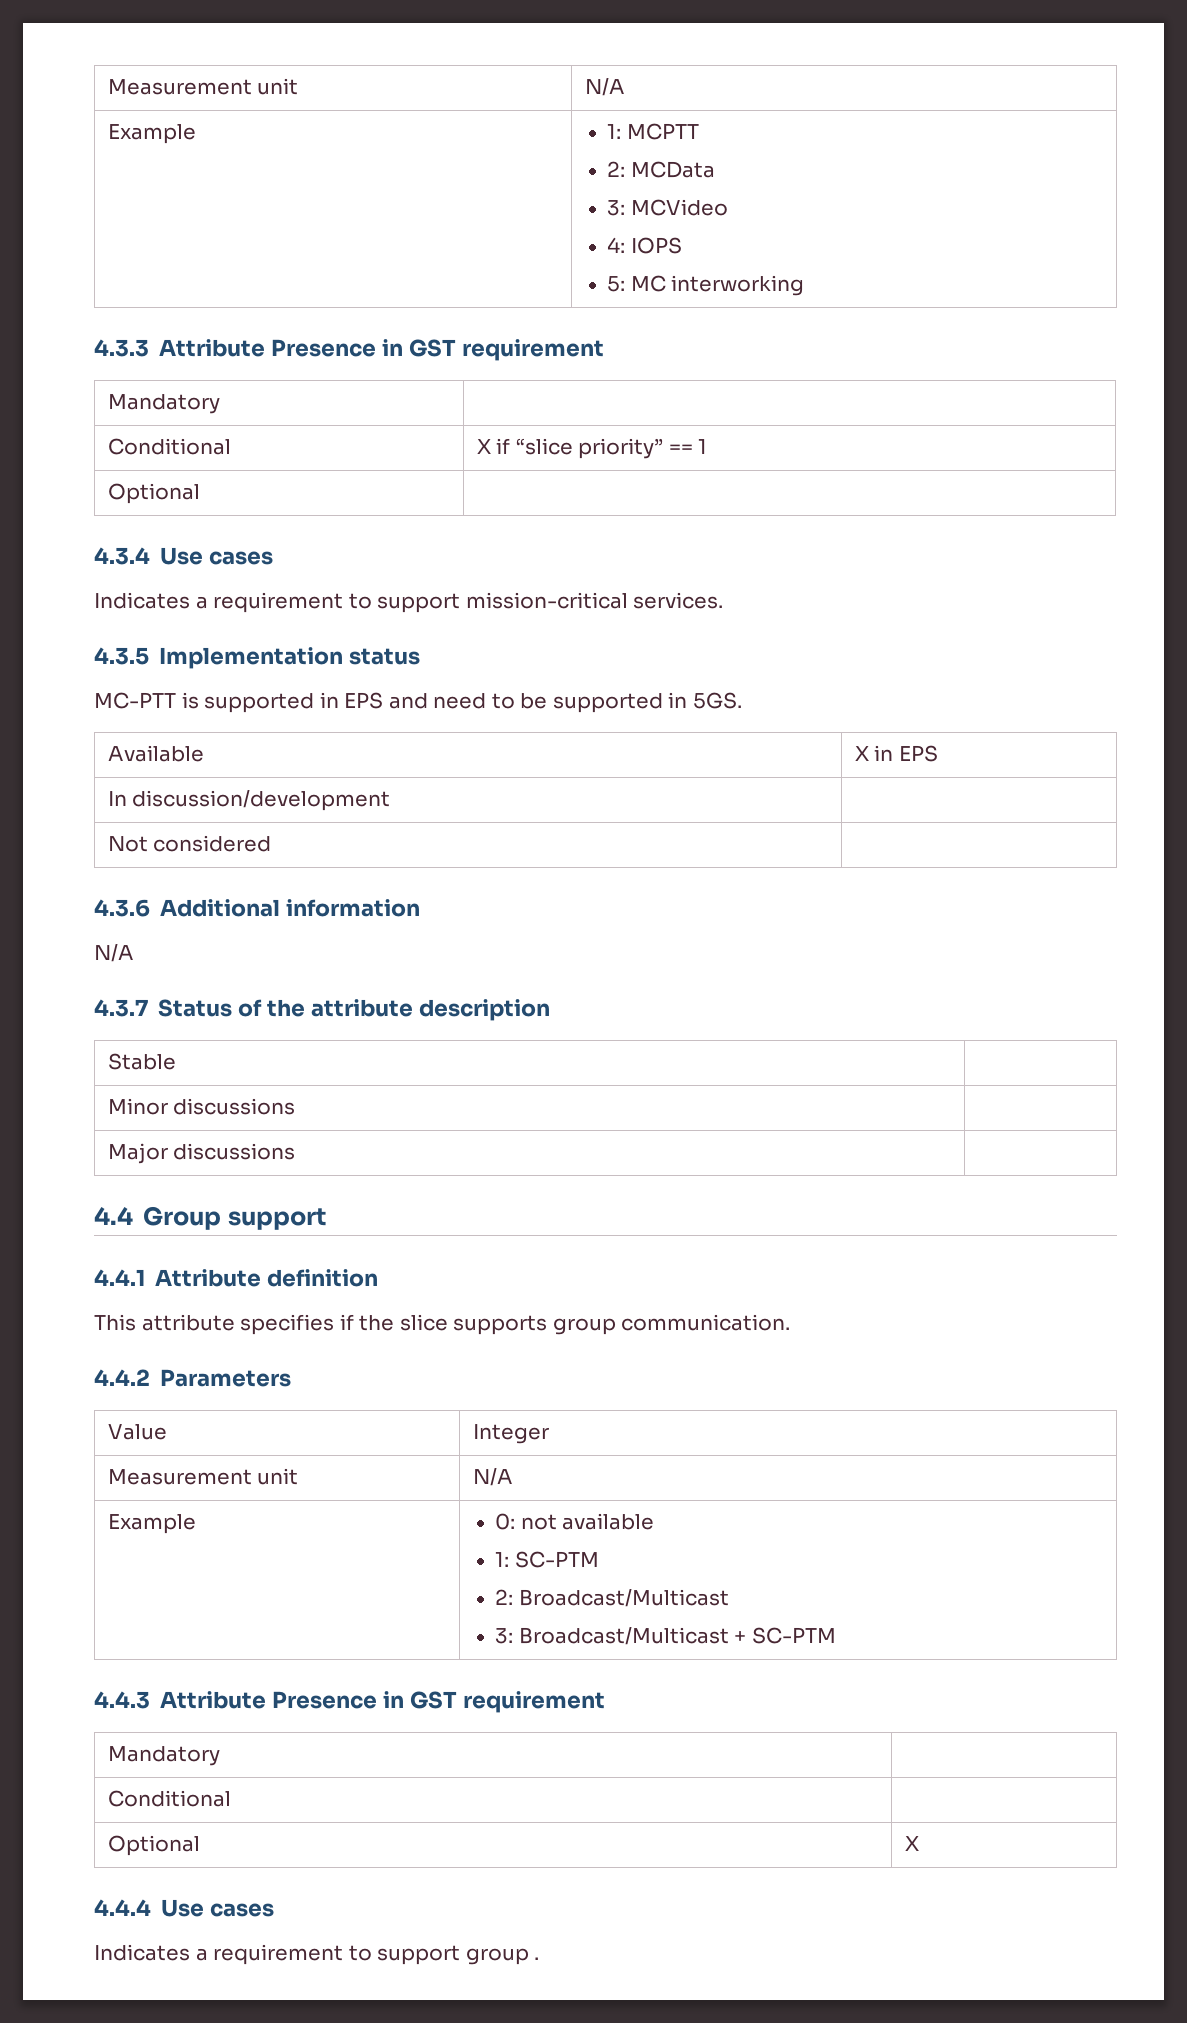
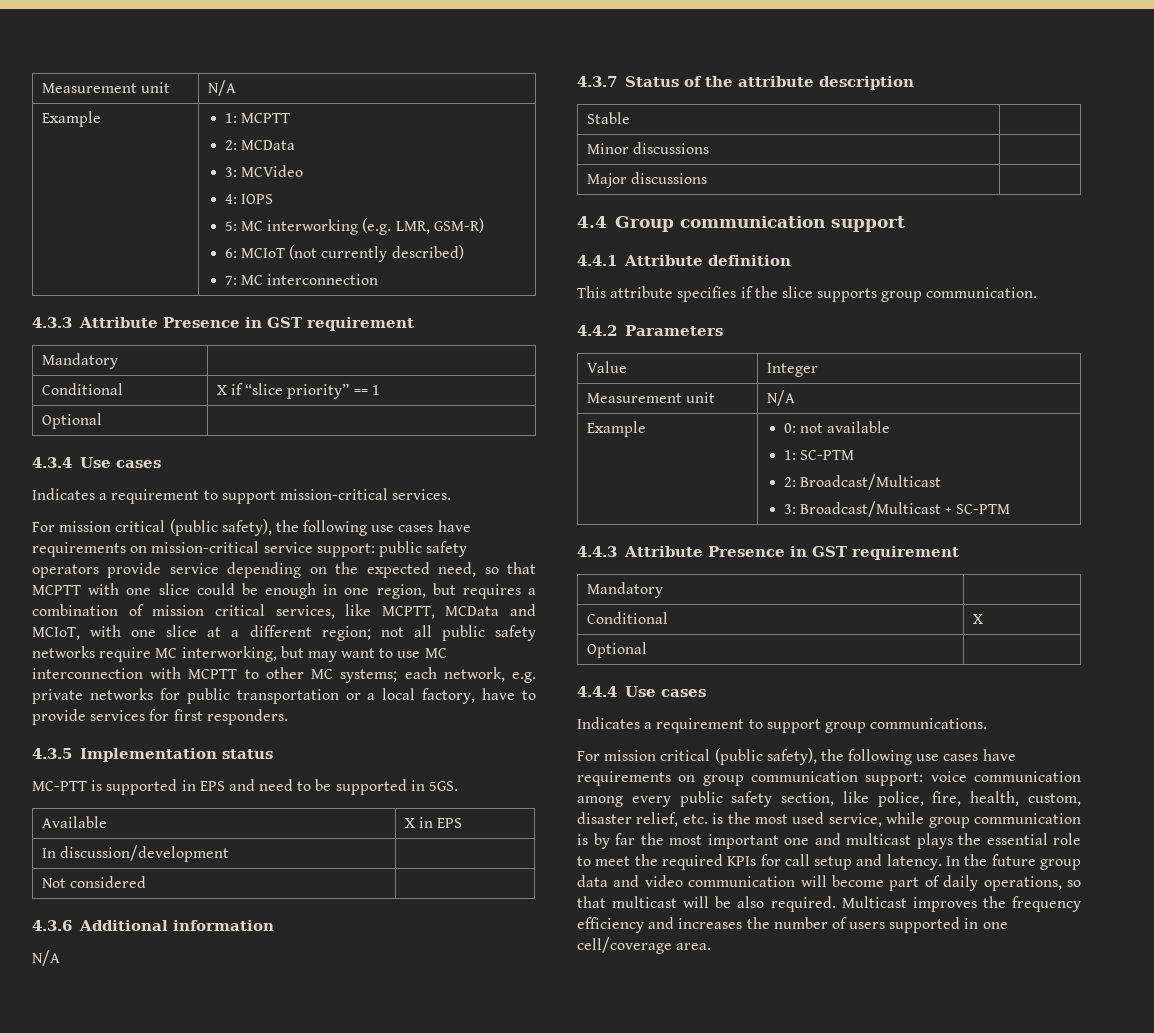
  Example | 1: MCPTT
  2: MCData
  3: MCVideo
  4: IOPS
- 5: MC interworking
+ 5: MC interworking (e.g. LMR, GSM-R)
+ 6: MCIoT (not currently described)
+ 7: MC interconnection
+ For mission critical (public safety), the following use cases have requirements on mission-critical service support: public safety operators provide service depending on the expected need, so that MCPTT with one slice could be enough in one region, but requires a combination of mission critical services, like MCPTT, MCData and MCIoT, with one slice at a different region; not all public safety networks require MC interworking, but may want to use MC interconnection with MCPTT to other MC systems; each network, e.g. private networks for public transportation or a local factory, have to provide services for first responders.
- 4.4 Group support
+ 4.4 Group communication support
  4.4.3 Attribute Presence in GST requirement
  Mandatory |
- Conditional |
- Optional | X
+ Conditional | X
+ Optional |
- Indicates a requirement to support group .
+ Indicates a requirement to support group communications.
+ For mission critical (public safety), the following use cases have requirements on group communication support: voice communication among every public safety section, like police, fire, health, custom, disaster relief, etc. is the most used service, while group communication is by far the most important one and multicast plays the essential role to meet the required KPIs for call setup and latency. In the future group data and video communication will become part of daily operations, so that multicast will be also required. Multicast improves the frequency efficiency and increases the number of users supported in one cell/coverage area.

